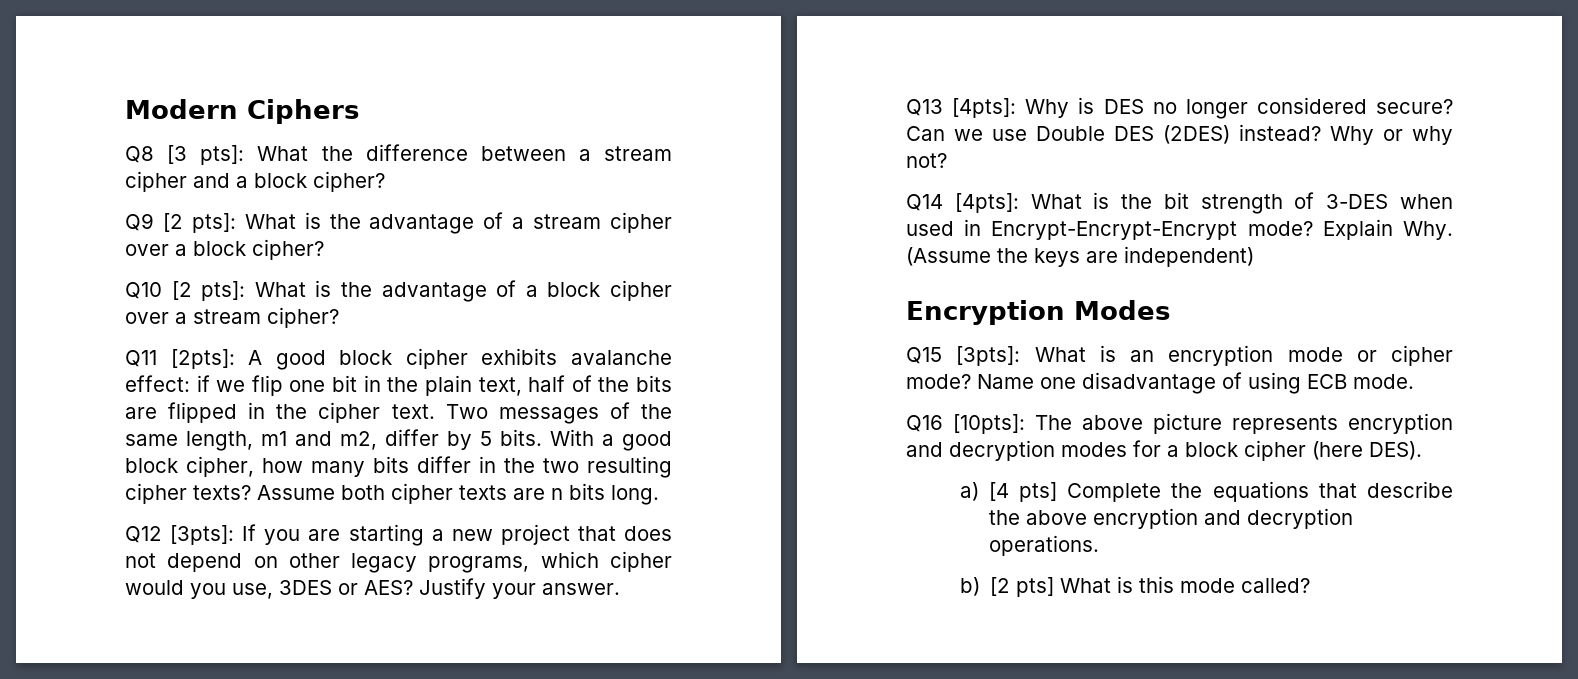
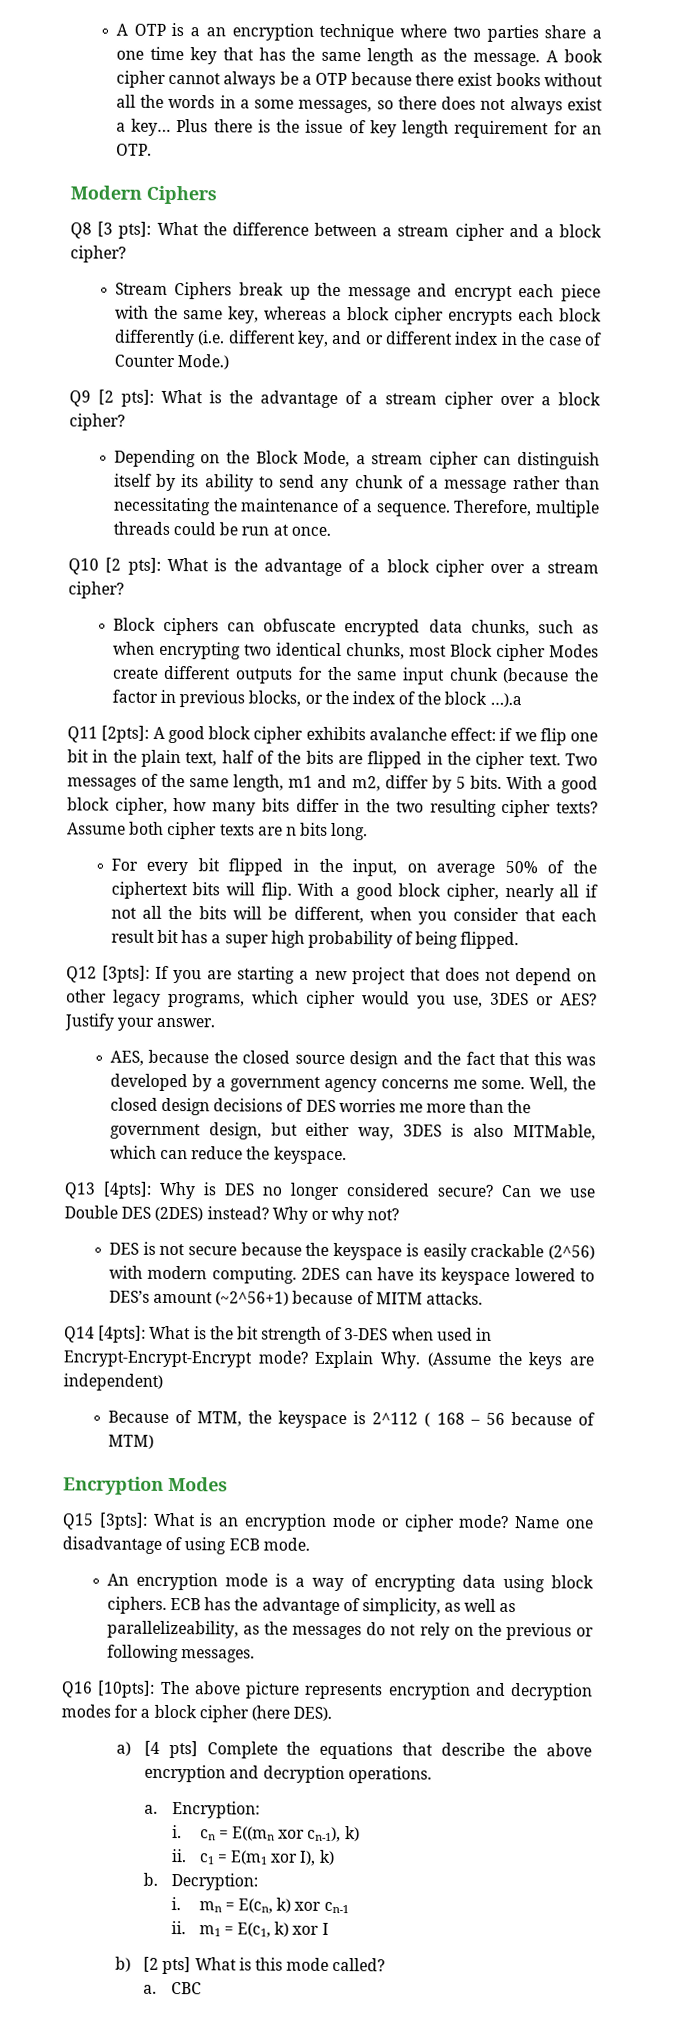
+ A OTP is a an encryption technique where two parties share a one time key that has the same length as the message. A book cipher cannot always be a OTP because there exist books without all the words in a some messages, so there does not always exist a key… Plus there is the issue of key length requirement for an OTP.
+ Stream Ciphers break up the message and encrypt each piece with the same key, whereas a block cipher encrypts each block differently (i.e. different key, and or different index in the case of Counter Mode.)
+ Depending on the Block Mode, a stream cipher can distinguish itself by its ability to send any chunk of a message rather than necessitating the maintenance of a sequence. Therefore, multiple threads could be run at once.
+ Block ciphers can obfuscate encrypted data chunks, such as when encrypting two identical chunks, most Block cipher Modes create different outputs for the same input chunk (because the factor in previous blocks, or the index of the block …).a
+ For every bit flipped in the input, on average 50% of the ciphertext bits will flip. With a good block cipher, nearly all if not all the bits will be different, when you consider that each result bit has a super high probability of being flipped.
+ AES, because the closed source design and the fact that this was developed by a government agency concerns me some. Well, the closed design decisions of DES worries me more than the government design, but either way, 3DES is also MITMable, which can reduce the keyspace.
+ DES is not secure because the keyspace is easily crackable (2^56) with modern computing. 2DES can have its keyspace lowered to DES’s amount (~2^56+1) because of MITM attacks.
+ Because of MTM, the keyspace is 2^112 ( 168 – 56 because of MTM)
+ An encryption mode is a way of encrypting data using block ciphers. ECB has the advantage of simplicity, as well as parallelizeability, as the messages do not rely on the previous or following messages.
+ a. Encryption:
+ i. cn = E((mn xor cn-1), k)
+ ii. c1 = E(m1 xor I), k)
+ b. Decryption:
+ i. mn = E(cn, k) xor cn-1
+ ii. m1 = E(c1, k) xor I
+ a. CBC

